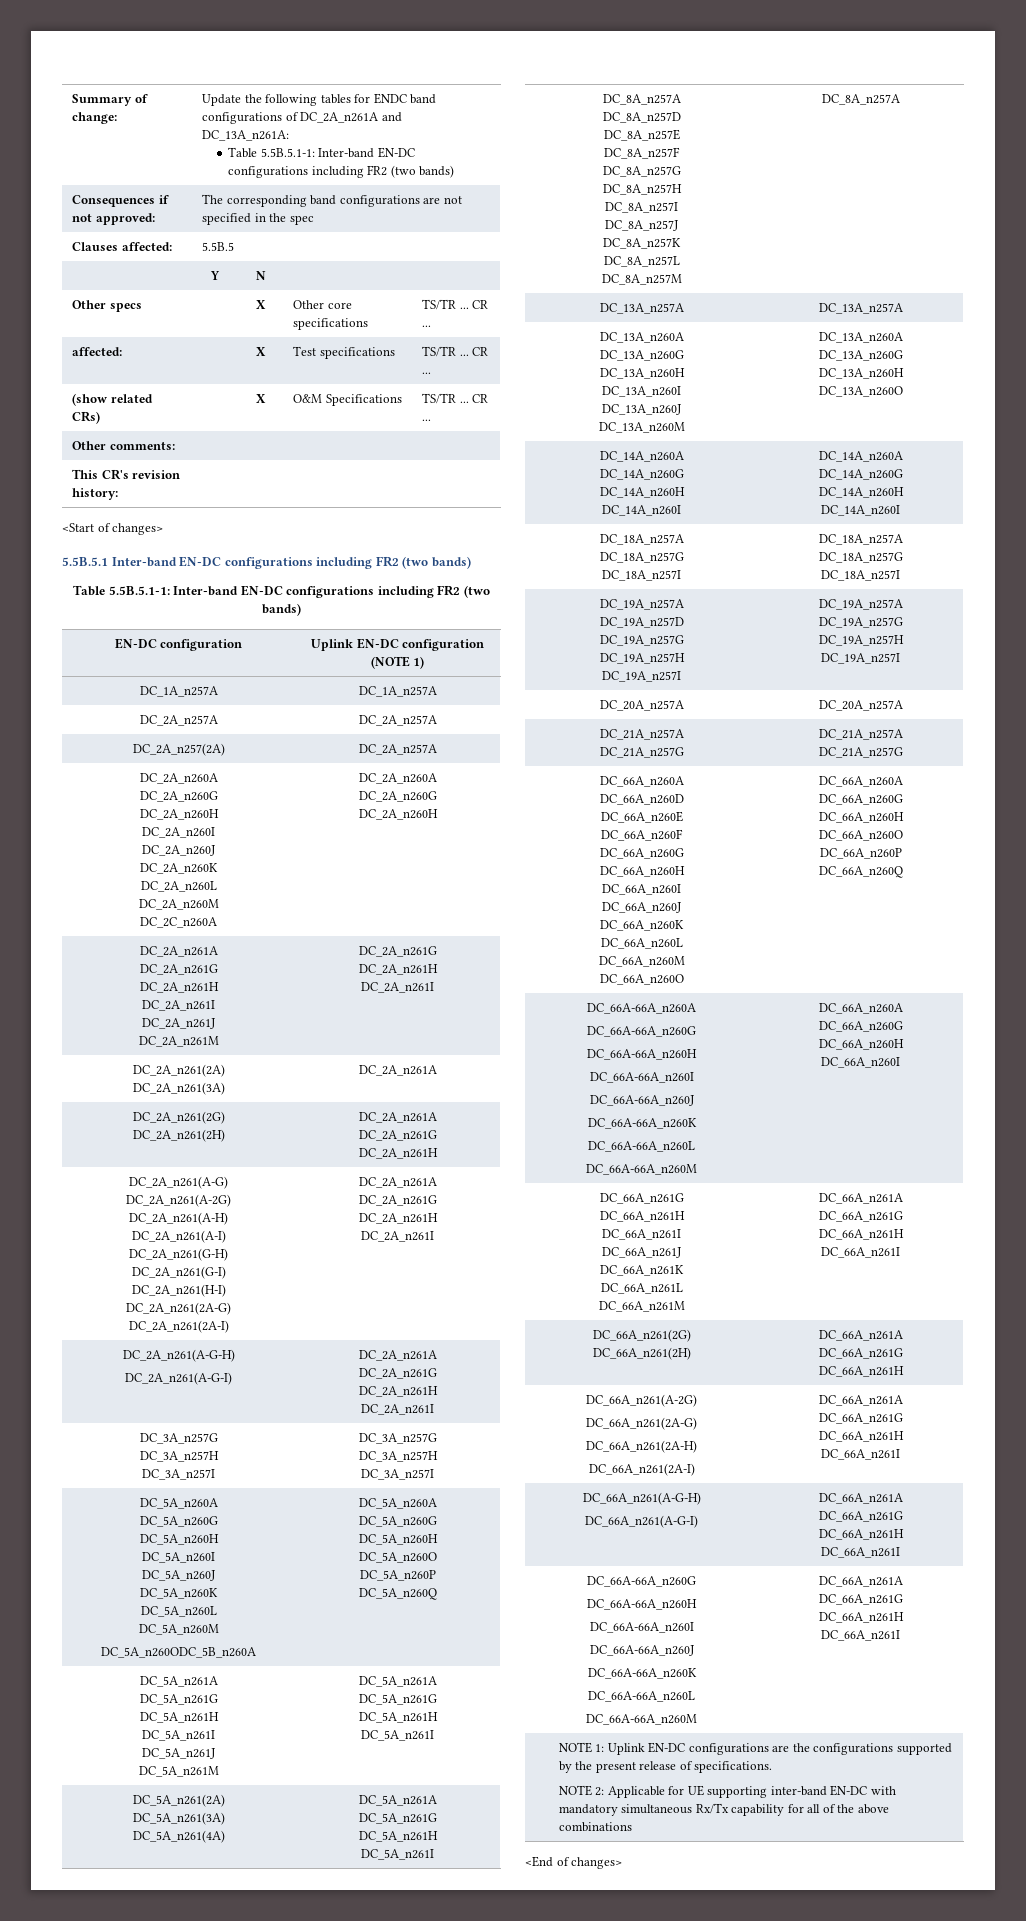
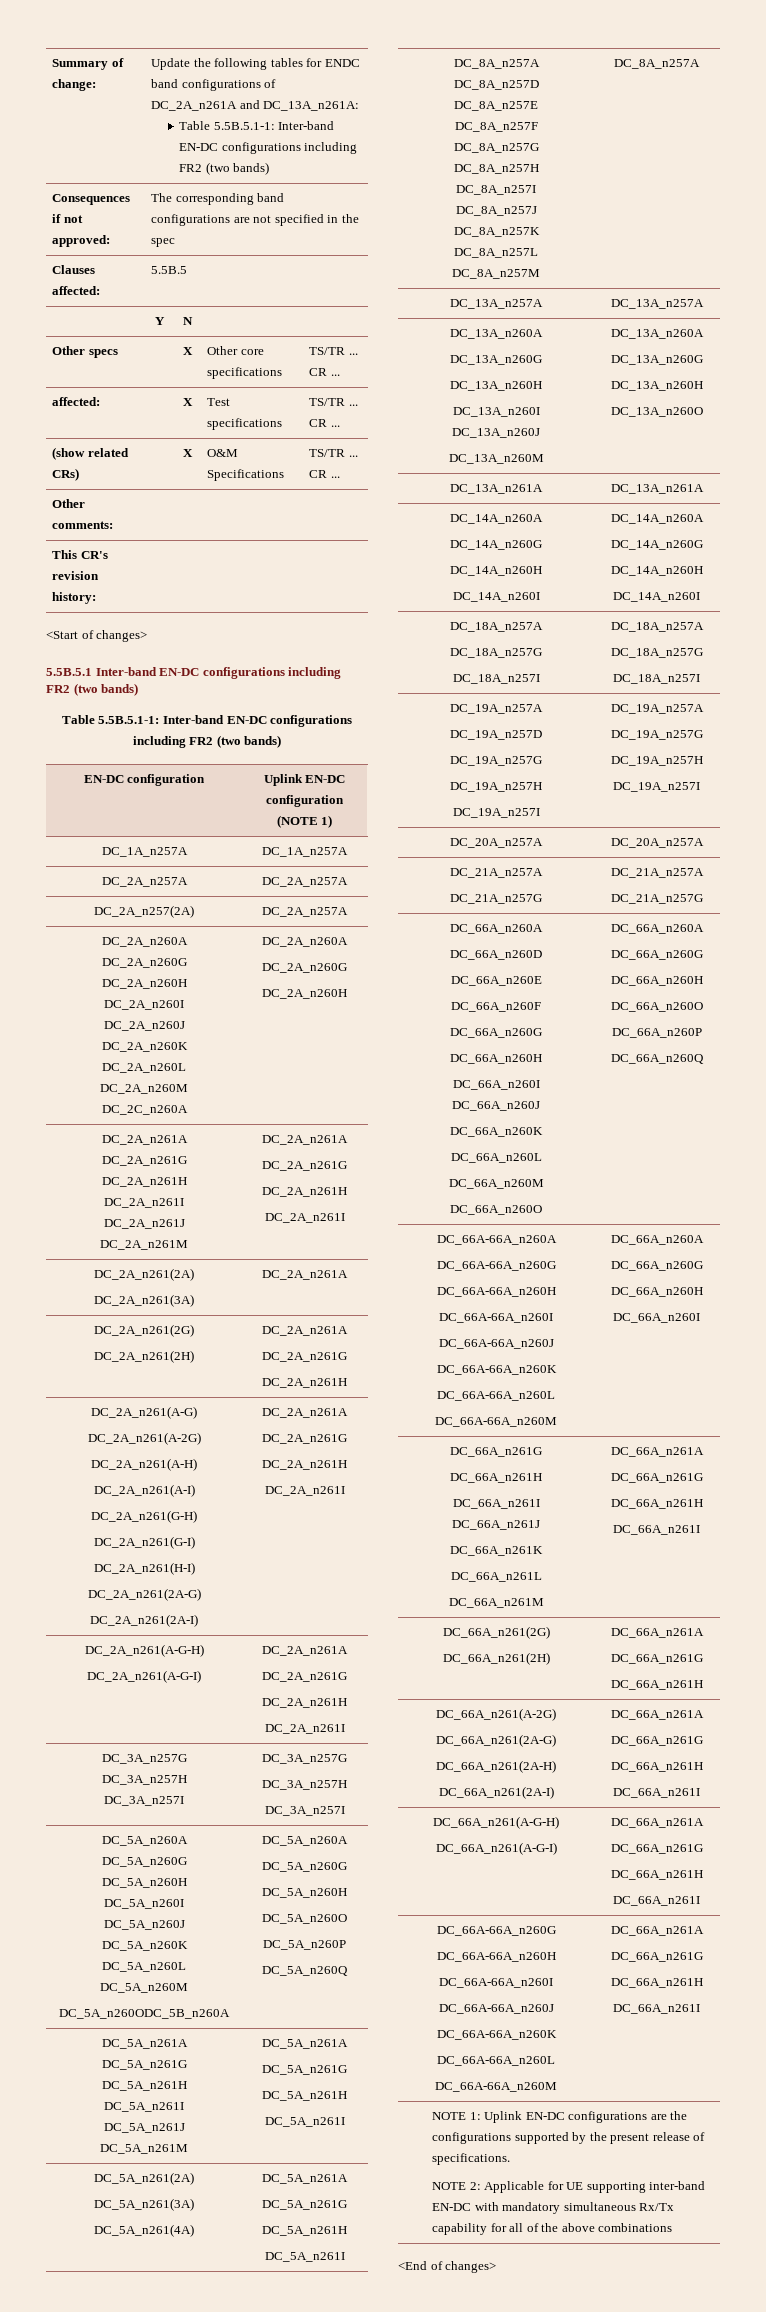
  DC_2A_n257(2A) | DC_2A_n257A
  DC_2A_n260A
  DC_2A_n260G
  DC_2A_n260H
  DC_2A_n260I
  DC_2A_n260J
  DC_2A_n260K
  DC_2A_n260L
  DC_2A_n260M
  DC_2C_n260A | DC_2A_n260A
  DC_2A_n260G
  DC_2A_n260H
  DC_2A_n261A
  DC_2A_n261G
  DC_2A_n261H
  DC_2A_n261I
  DC_2A_n261J
- DC_2A_n261M | DC_2A_n261G
+ DC_2A_n261M | DC_2A_n261A
+ DC_2A_n261G
+ DC_13A_n261A | DC_13A_n261A

